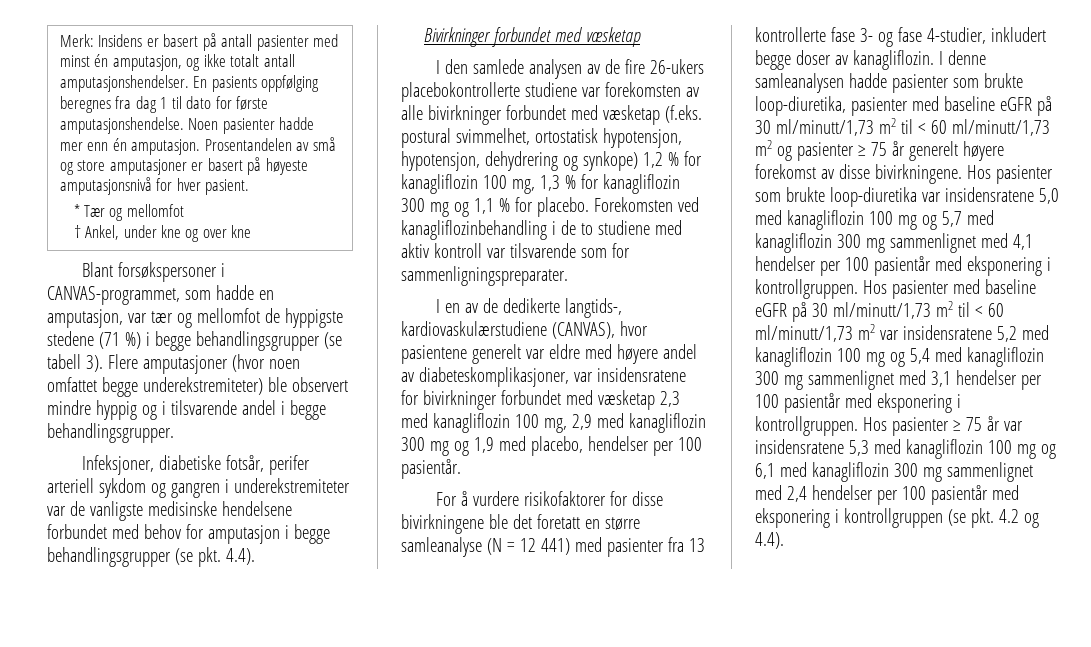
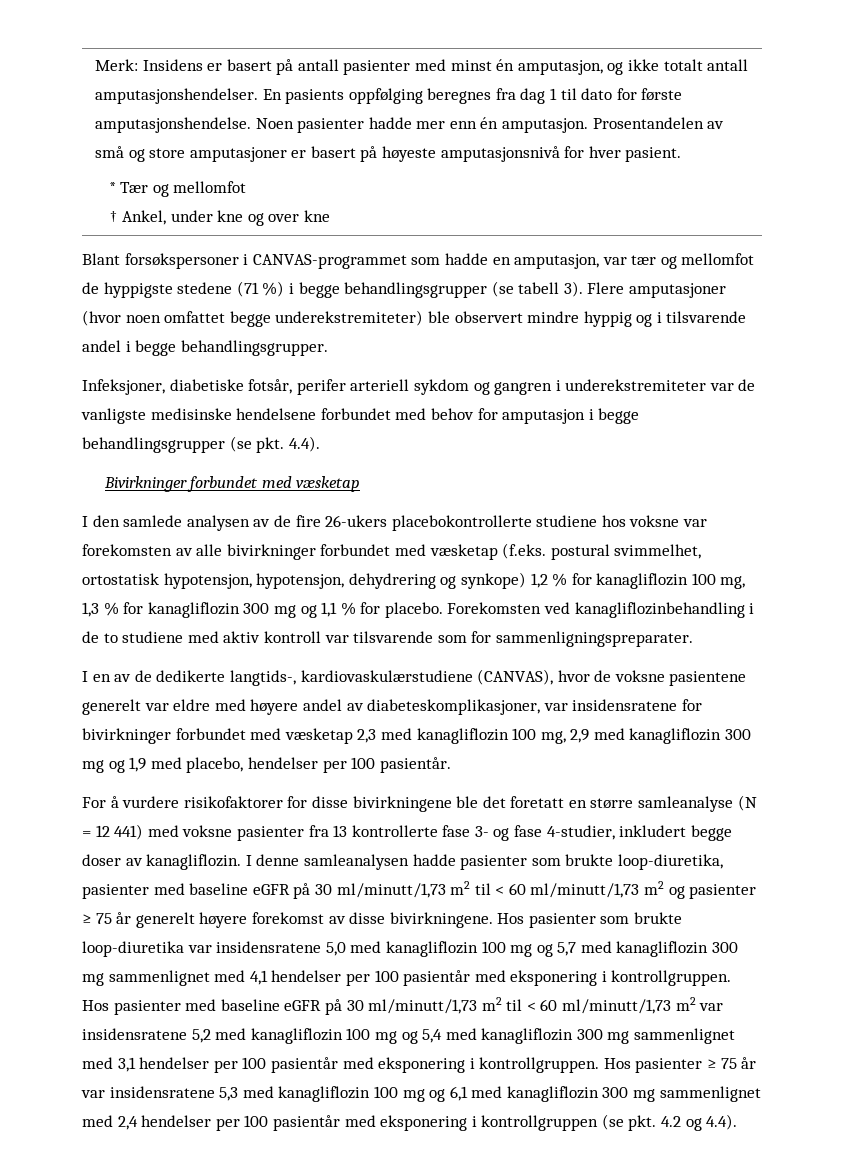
- Blant forsøkspersoner i CANVAS-programmet, som hadde en amputasjon, var tær og mellomfot de hyppigste stedene (71 %) i begge behandlingsgrupper (se tabell 3).
+ Blant forsøkspersoner i CANVAS-programmet som hadde en amputasjon, var tær og mellomfot de hyppigste stedene (71 %) i begge behandlingsgrupper (se tabell 3).
- I den samlede analysen av de fire 26-ukers placebokontrollerte studiene var forekomsten av alle bivirkninger forbundet med væsketap (f.eks. postural svimmelhet, ortostatisk hypotensjon, hypotensjon, dehydrering og synkope) 1,2 % for kanagliflozin 100 mg, 1,3 % for kanagliflozin 300 mg og 1,1 % for placebo.
+ I den samlede analysen av de fire 26-ukers placebokontrollerte studiene hos voksne var forekomsten av alle bivirkninger forbundet med væsketap (f.eks. postural svimmelhet, ortostatisk hypotensjon, hypotensjon, dehydrering og synkope) 1,2 % for kanagliflozin 100 mg, 1,3 % for kanagliflozin 300 mg og 1,1 % for placebo.
- I en av de dedikerte langtids-, kardiovaskulærstudiene (CANVAS), hvor pasientene generelt var eldre med høyere andel av diabeteskomplikasjoner, var insidensratene for bivirkninger forbundet med væsketap 2,3 med kanagliflozin 100 mg, 2,9 med kanagliflozin 300 mg og 1,9 med placebo, hendelser per 100 pasientår.
+ I en av de dedikerte langtids-, kardiovaskulærstudiene (CANVAS), hvor de voksne pasientene generelt var eldre med høyere andel av diabeteskomplikasjoner, var insidensratene for bivirkninger forbundet med væsketap 2,3 med kanagliflozin 100 mg, 2,9 med kanagliflozin 300 mg og 1,9 med placebo, hendelser per 100 pasientår.
- For å vurdere risikofaktorer for disse bivirkningene ble det foretatt en større samleanalyse (N = 12 441) med pasienter fra 13 kontrollerte fase 3- og fase 4-studier, inkludert begge doser av kanagliflozin.
+ For å vurdere risikofaktorer for disse bivirkningene ble det foretatt en større samleanalyse (N = 12 441) med voksne pasienter fra 13 kontrollerte fase 3- og fase 4-studier, inkludert begge doser av kanagliflozin.

